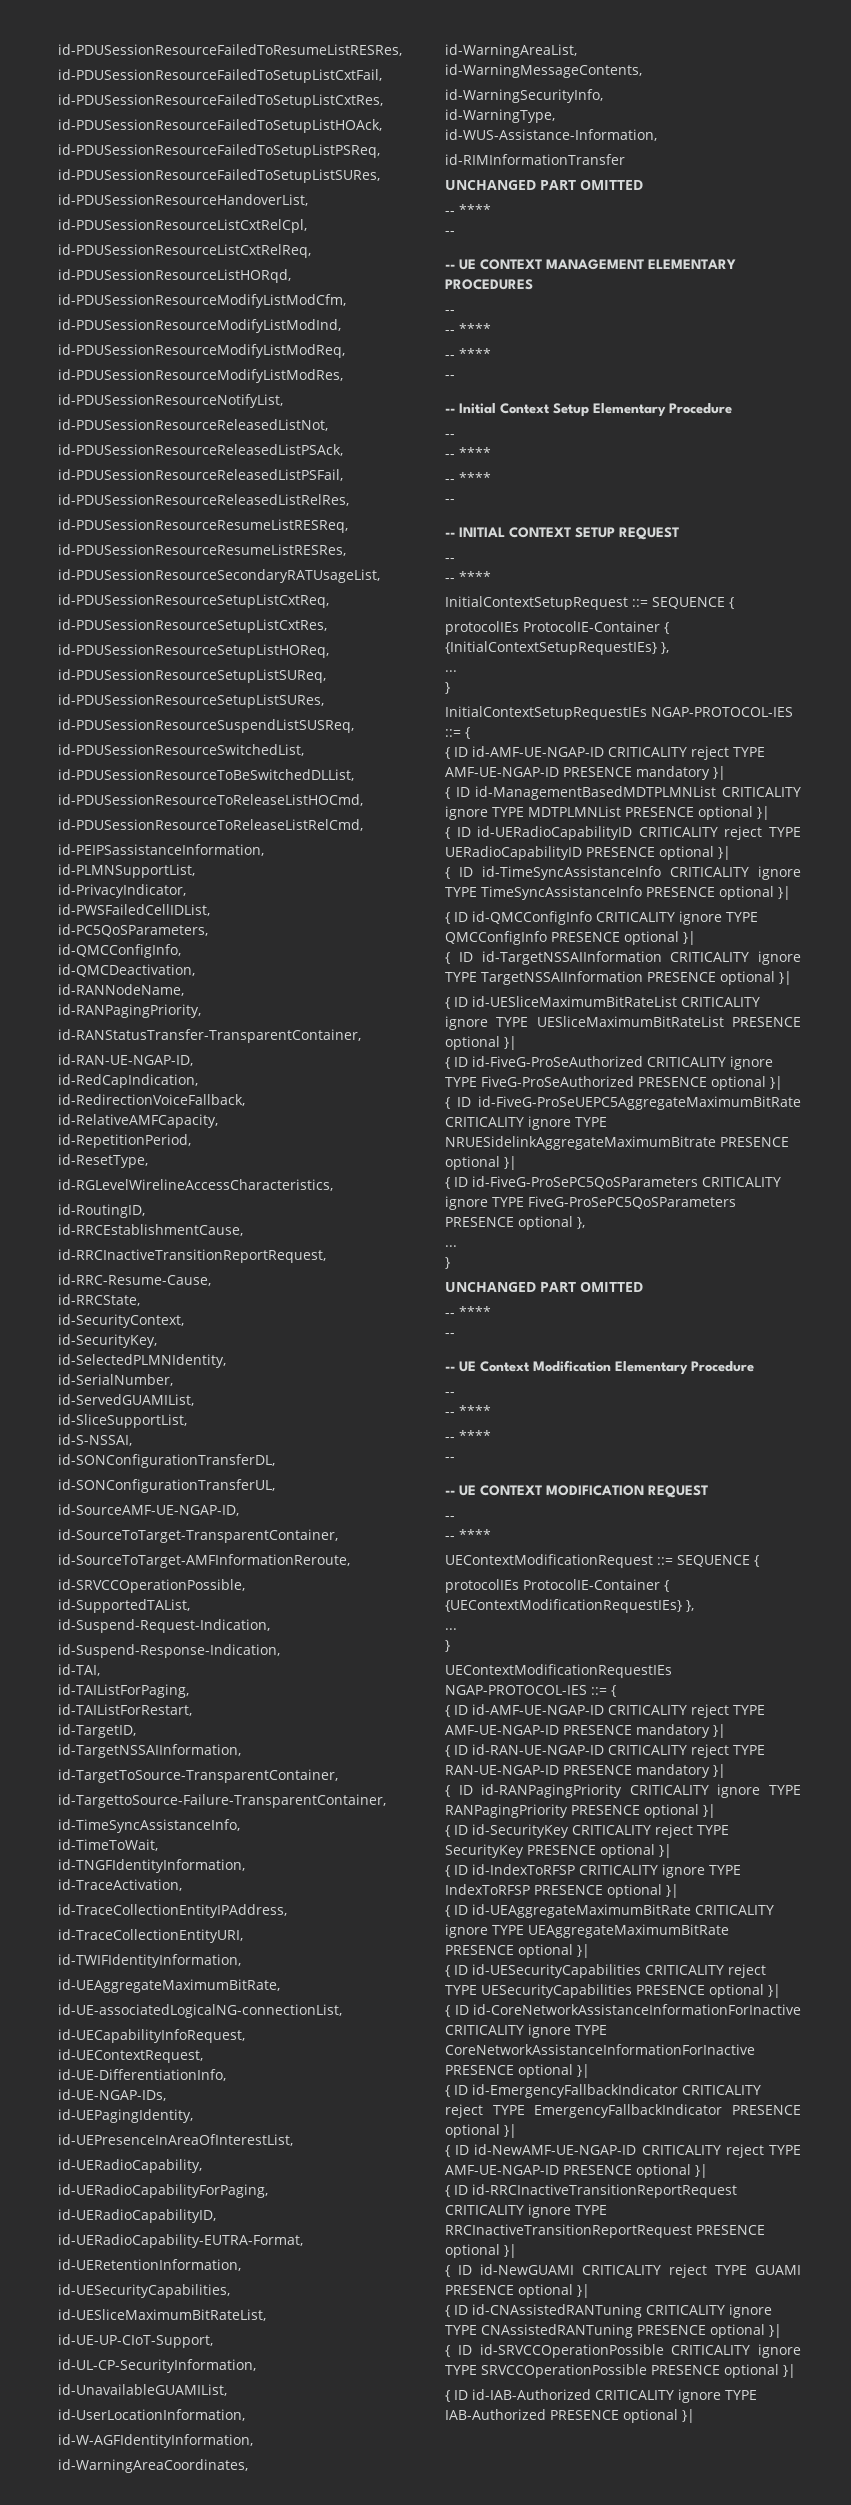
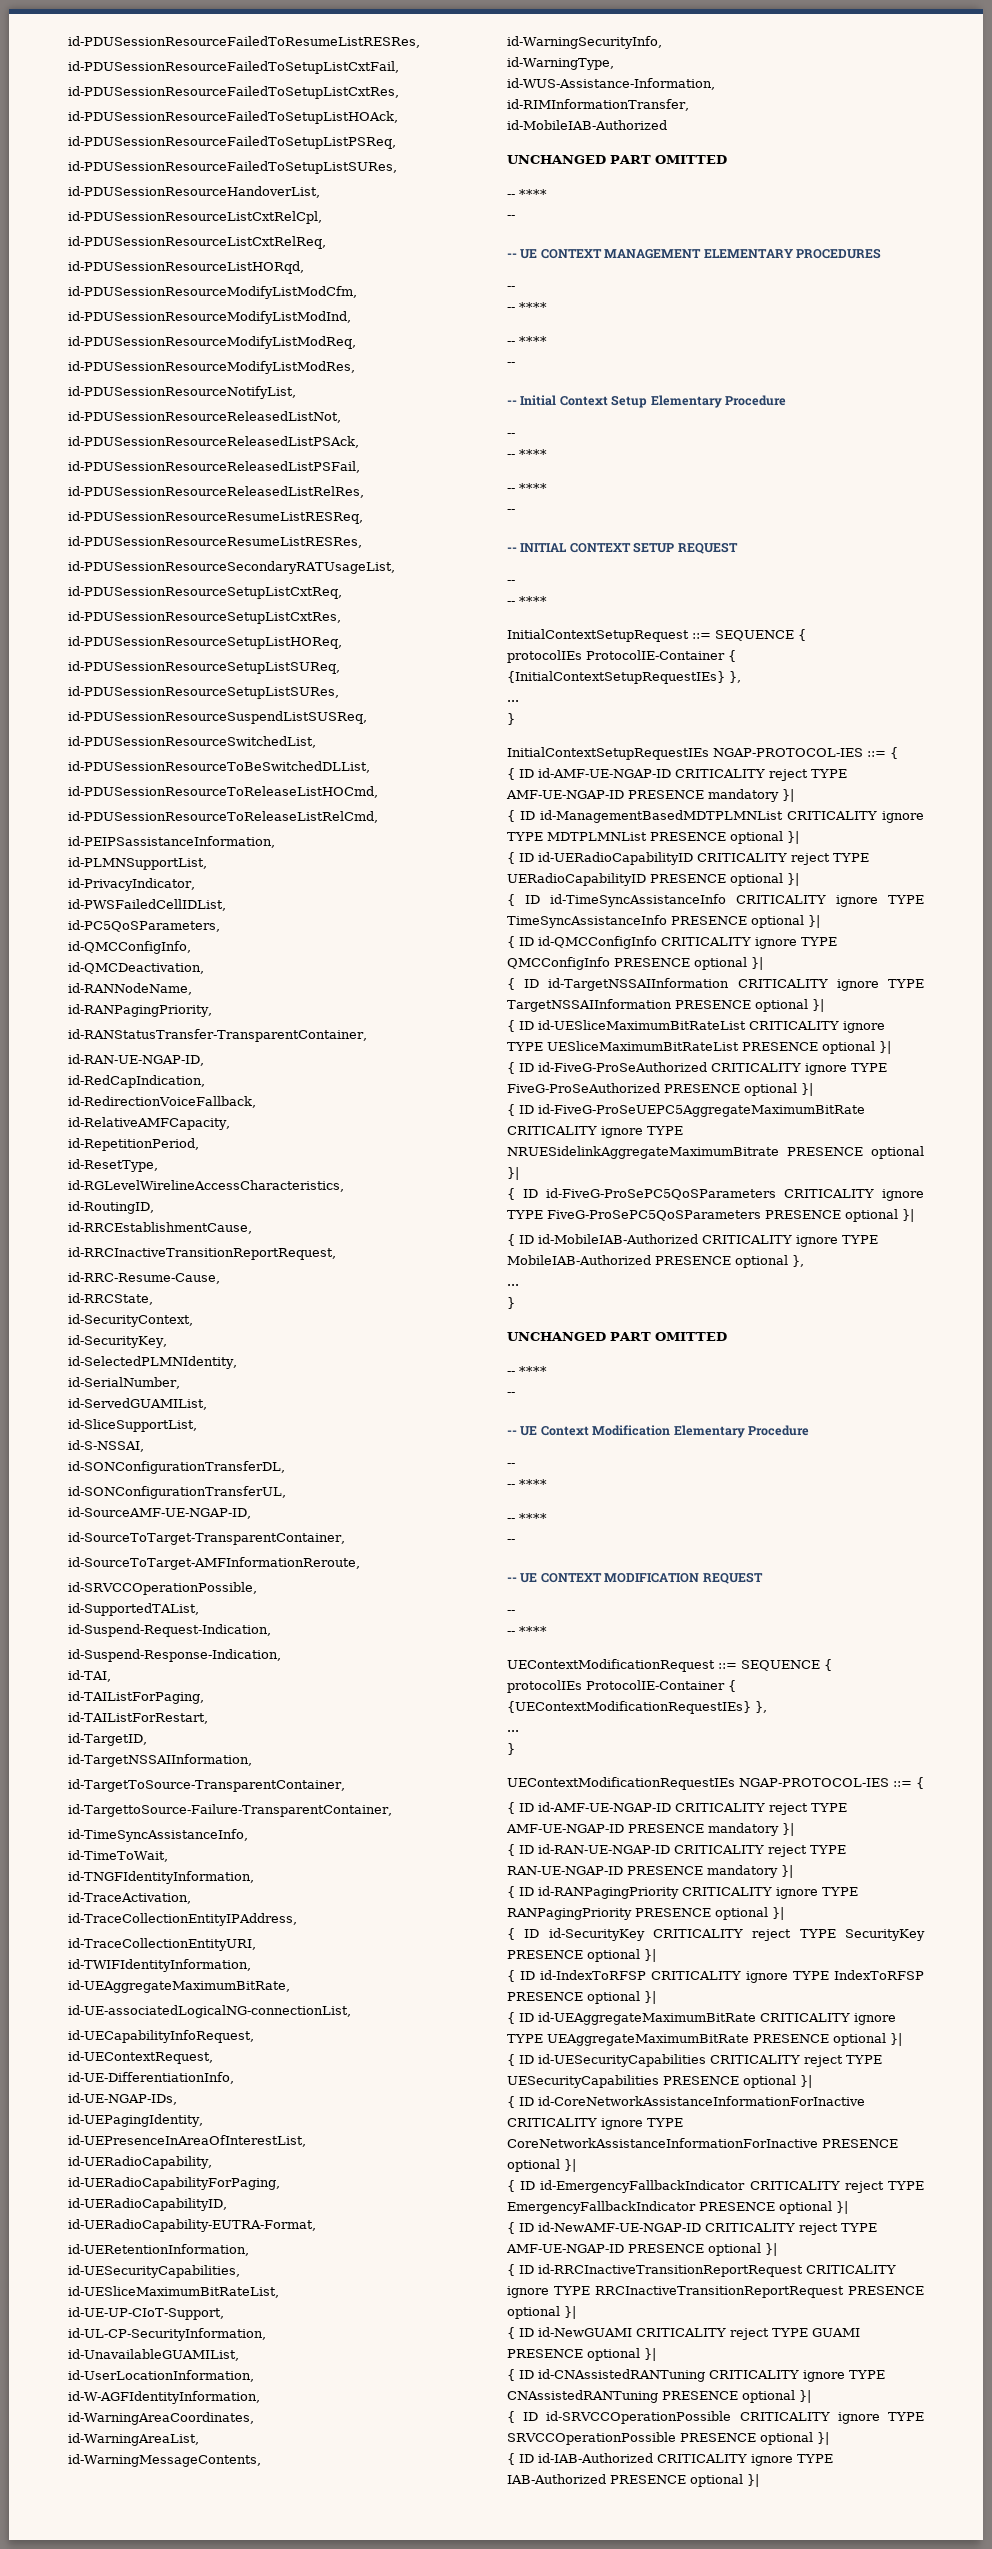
- id-RIMInformationTransfer
+ id-RIMInformationTransfer,
+ id-MobileIAB-Authorized
- { ID id-FiveG-ProSePC5QoSParameters CRITICALITY ignore TYPE FiveG-ProSePC5QoSParameters PRESENCE optional },
+ { ID id-FiveG-ProSePC5QoSParameters CRITICALITY ignore TYPE FiveG-ProSePC5QoSParameters PRESENCE optional }|
+ { ID id-MobileIAB-Authorized CRITICALITY ignore TYPE MobileIAB-Authorized PRESENCE optional },

